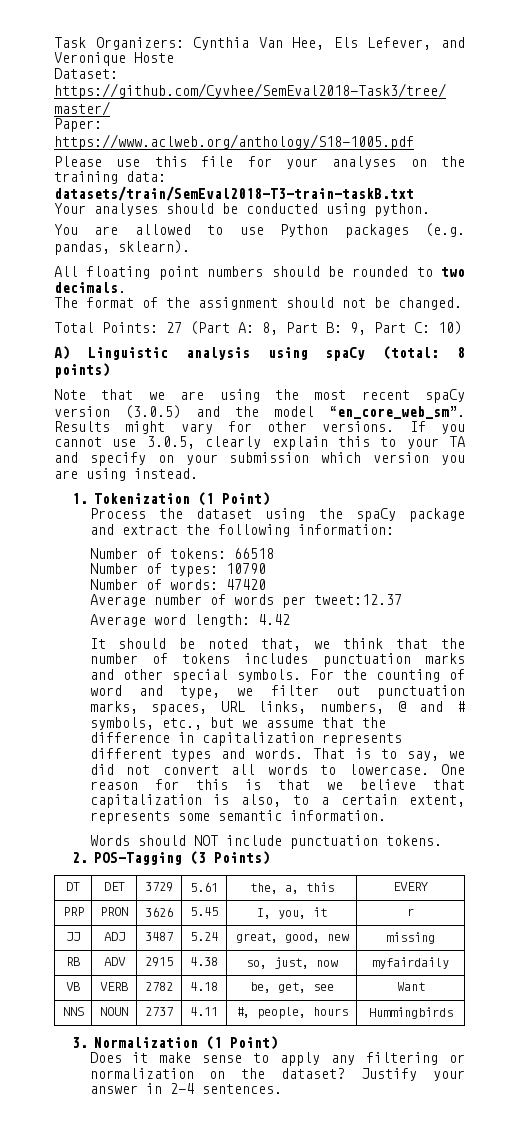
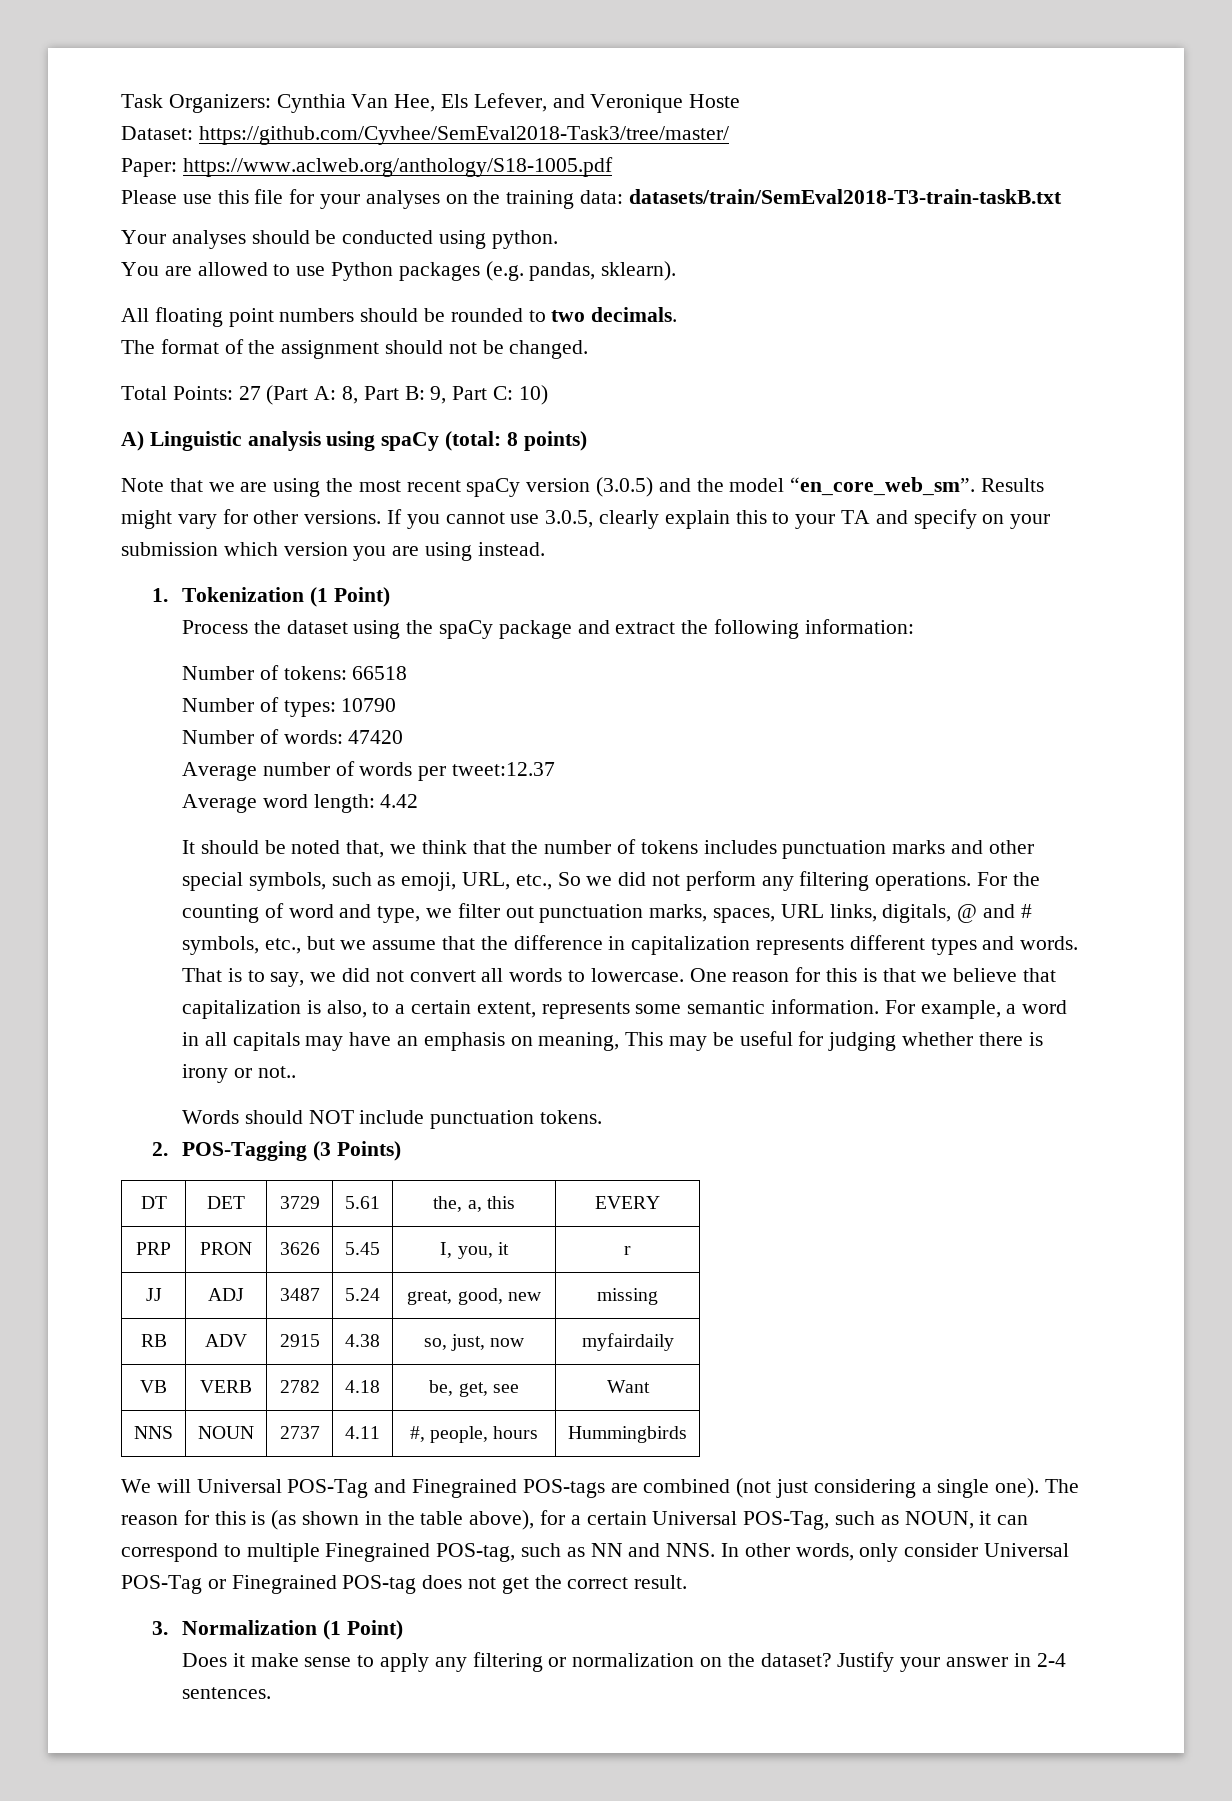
- It should be noted that, we think that the number of tokens includes punctuation marks and other special symbols.
+ It should be noted that, we think that the number of tokens includes punctuation marks and other special symbols, such as emoji, URL, etc., So we did not perform any filtering operations.
- For the counting of word and type, we filter out punctuation marks, spaces, URL links, numbers, @ and # symbols, etc., but we assume that the difference in capitalization represents different types and words.
+ For the counting of word and type, we filter out punctuation marks, spaces, URL links, digitals, @ and # symbols, etc., but we assume that the difference in capitalization represents different types and words.
+ For example, a word in all capitals may have an emphasis on meaning, This may be useful for judging whether there is irony or not..
+ We will Universal POS-Tag and Finegrained POS-tags are combined (not just considering a single one). The reason for this is (as shown in the table above), for a certain Universal POS-Tag, such as NOUN, it can correspond to multiple Finegrained POS-tag, such as NN and NNS. In other words, only consider Universal POS-Tag or Finegrained POS-tag does not get the correct result.

